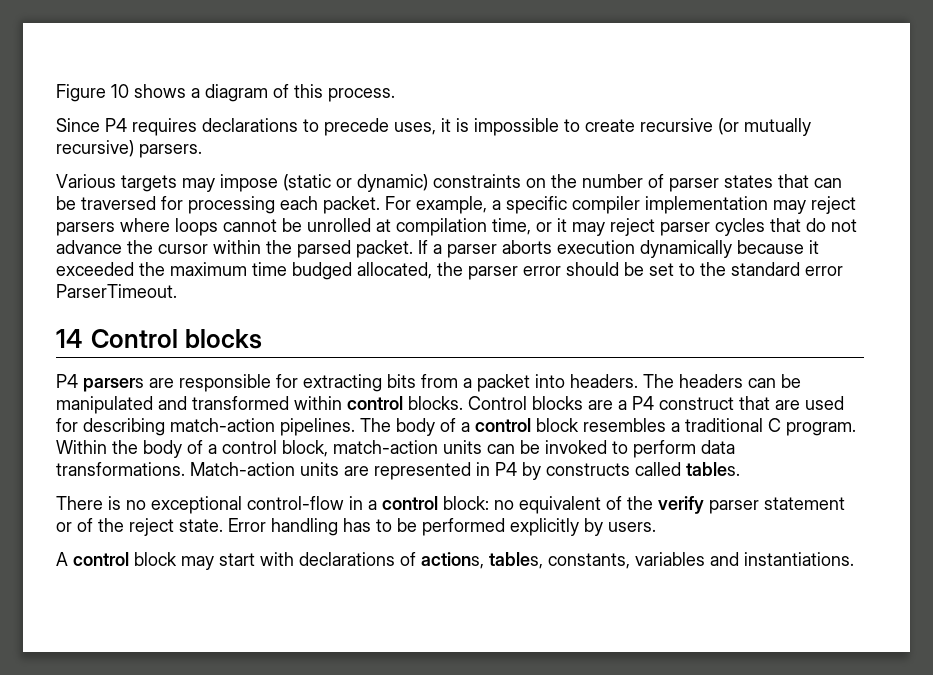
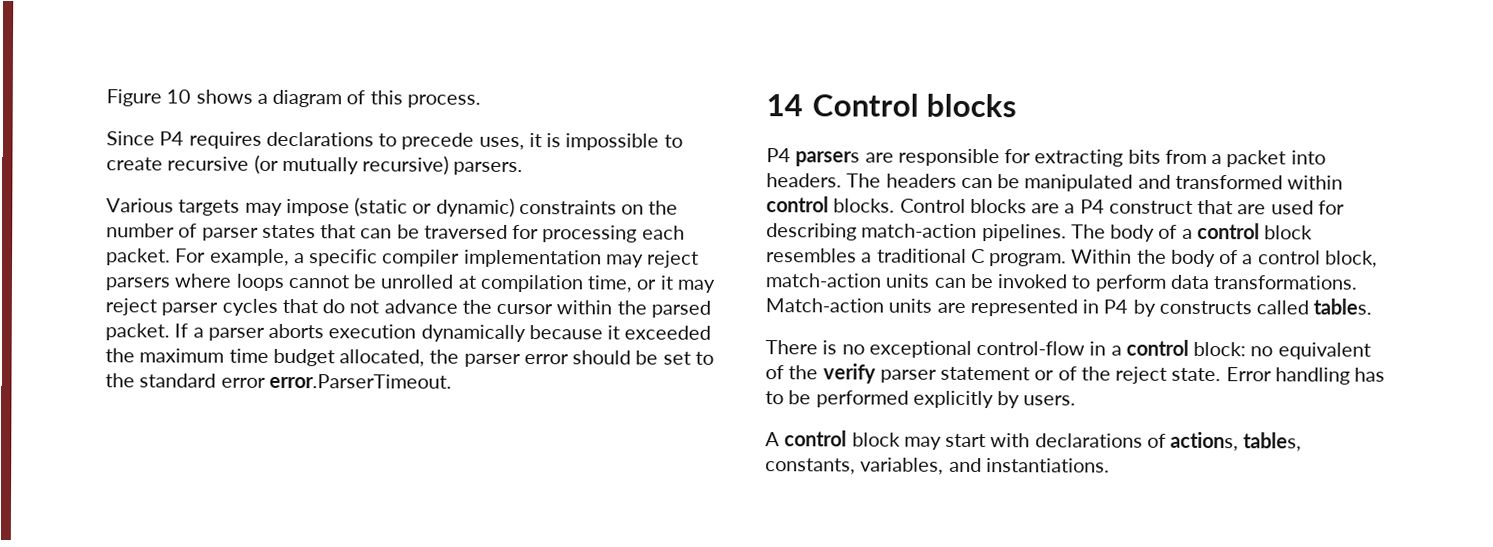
- If a parser aborts execution dynamically because it exceeded the maximum time budged allocated, the parser error should be set to the standard error ParserTimeout.
+ If a parser aborts execution dynamically because it exceeded the maximum time budget allocated, the parser error should be set to the standard error error.ParserTimeout.
- A control block may start with declarations of actions, tables, constants, variables and instantiations.
+ A control block may start with declarations of actions, tables, constants, variables, and instantiations.

